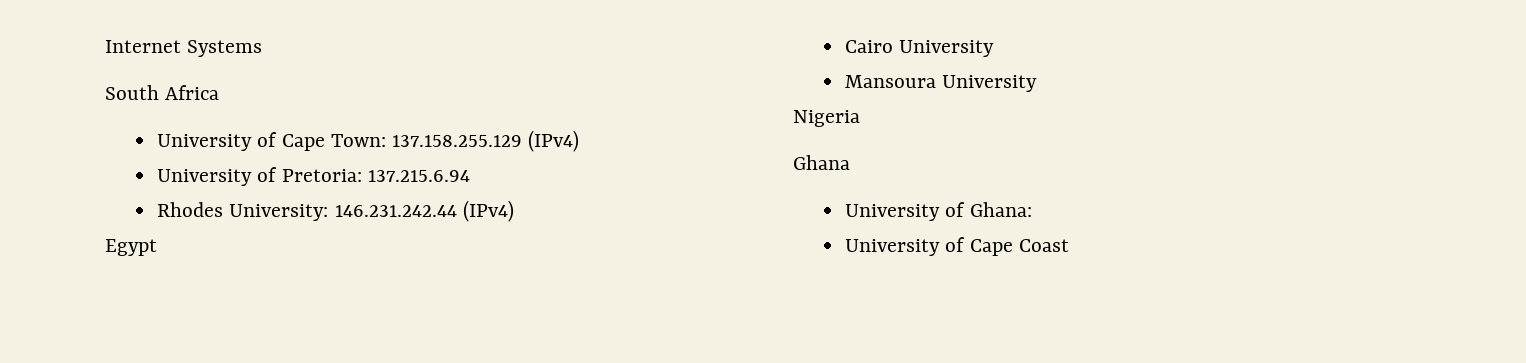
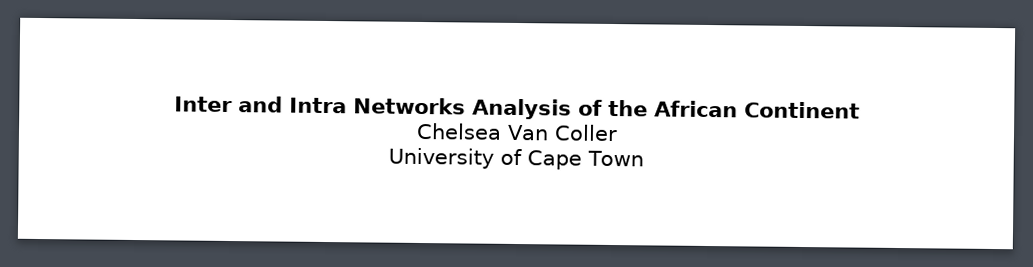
- Internet Systems
- South Africa
- University of Cape Town: 137.158.255.129 (IPv4)
- University of Pretoria: 137.215.6.94
- Rhodes University: 146.231.242.44 (IPv4)
- Egypt
- Cairo University
- Mansoura University
- Nigeria
- Ghana
- University of Ghana:
- University of Cape Coast
+ Inter and Intra Networks Analysis of the African Continent
+ Chelsea Van Coller
+ University of Cape Town

